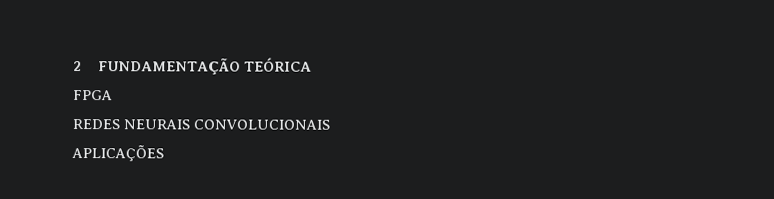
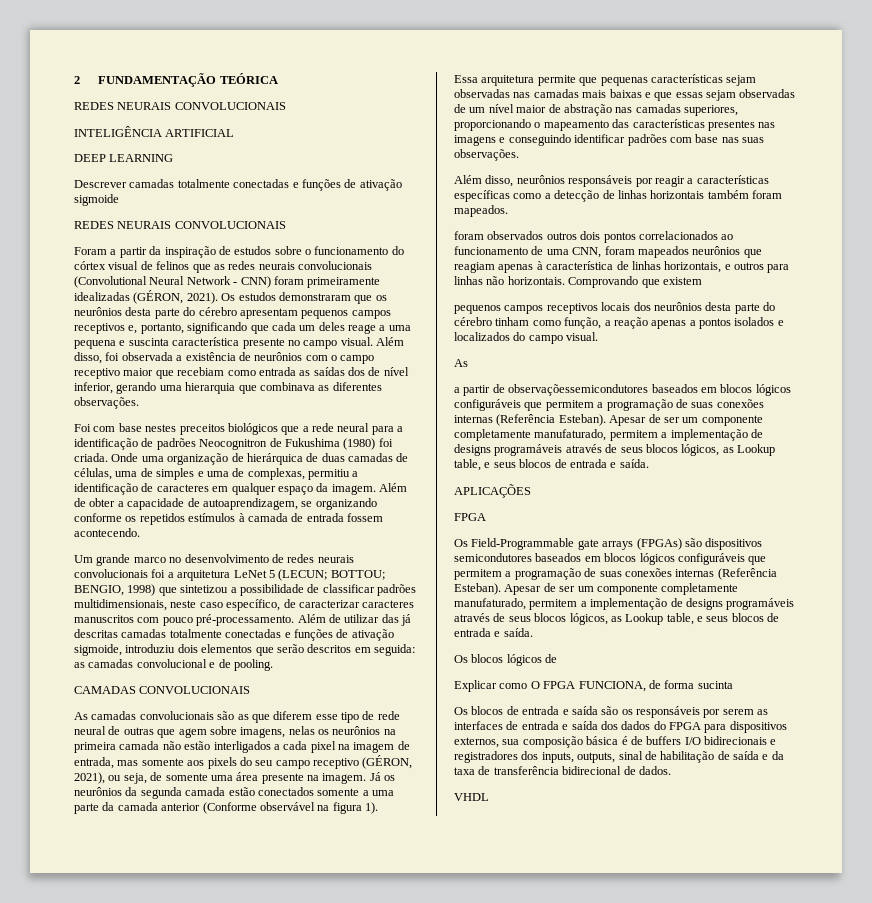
  2 FUNDAMENTAÇÃO TEÓRICA
+ REDES NEURAIS CONVOLUCIONAIS
+ INTELIGÊNCIA ARTIFICIAL
+ DEEP LEARNING
+ Descrever camadas totalmente conectadas e funções de ativação sigmoide
+ REDES NEURAIS CONVOLUCIONAIS
+ Foram a partir da inspiração de estudos sobre o funcionamento do córtex visual de felinos que as redes neurais convolucionais (Convolutional Neural Network - CNN) foram primeiramente idealizadas (GÉRON, 2021). Os estudos demonstraram que os neurônios desta parte do cérebro apresentam pequenos campos receptivos e, portanto, significando que cada um deles reage a uma pequena e suscinta característica presente no campo visual. Além disso, foi observada a existência de neurônios com o campo receptivo maior que recebiam como entrada as saídas dos de nível inferior, gerando uma hierarquia que combinava as diferentes observações.
+ Foi com base nestes preceitos biológicos que a rede neural para a identificação de padrões Neocognitron de Fukushima (1980) foi criada. Onde uma organização de hierárquica de duas camadas de células, uma de simples e uma de complexas, permitiu a identificação de caracteres em qualquer espaço da imagem. Além de obter a capacidade de autoaprendizagem, se organizando conforme os repetidos estímulos à camada de entrada fossem acontecendo.
+ Um grande marco no desenvolvimento de redes neurais convolucionais foi a arquitetura LeNet 5 (LECUN; BOTTOU; BENGIO, 1998) que sintetizou a possibilidade de classificar padrões multidimensionais, neste caso específico, de caracterizar caracteres manuscritos com pouco pré-processamento. Além de utilizar das já descritas camadas totalmente conectadas e funções de ativação sigmoide, introduziu dois elementos que serão descritos em seguida: as camadas convolucional e de pooling.
+ CAMADAS CONVOLUCIONAIS
+ As camadas convolucionais são as que diferem esse tipo de rede neural de outras que agem sobre imagens, nelas os neurônios na primeira camada não estão interligados a cada pixel na imagem de entrada, mas somente aos pixels do seu campo receptivo (GÉRON, 2021), ou seja, de somente uma área presente na imagem. Já os neurônios da segunda camada estão conectados somente a uma parte da camada anterior (Conforme observável na figura 1).
+ Essa arquitetura permite que pequenas características sejam observadas nas camadas mais baixas e que essas sejam observadas de um nível maior de abstração nas camadas superiores, proporcionando o mapeamento das características presentes nas imagens e conseguindo identificar padrões com base nas suas observações.
+ Além disso, neurônios responsáveis por reagir a características específicas como a detecção de linhas horizontais também foram mapeados.
+ foram observados outros dois pontos correlacionados ao funcionamento de uma CNN, foram mapeados neurônios que reagiam apenas à característica de linhas horizontais, e outros para linhas não horizontais. Comprovando que existem
+ pequenos campos receptivos locais dos neurônios desta parte do cérebro tinham como função, a reação apenas a pontos isolados e localizados do campo visual.
+ As
+ a partir de observaçõessemicondutores baseados em blocos lógicos configuráveis que permitem a programação de suas conexões internas (Referência Esteban). Apesar de ser um componente completamente manufaturado, permitem a implementação de designs programáveis através de seus blocos lógicos, as Lookup table, e seus blocos de entrada e saída.
+ APLICAÇÕES
  FPGA
- REDES NEURAIS CONVOLUCIONAIS
- APLICAÇÕES
+ Os Field-Programmable gate arrays (FPGAs) são dispositivos semicondutores baseados em blocos lógicos configuráveis que permitem a programação de suas conexões internas (Referência Esteban). Apesar de ser um componente completamente manufaturado, permitem a implementação de designs programáveis através de seus blocos lógicos, as Lookup table, e seus blocos de entrada e saída.
+ Os blocos lógicos de
+ Explicar como O FPGA FUNCIONA, de forma sucinta
+ Os blocos de entrada e saída são os responsáveis por serem as interfaces de entrada e saída dos dados do FPGA para dispositivos externos, sua composição básica é de buffers I/O bidirecionais e registradores dos inputs, outputs, sinal de habilitação de saída e da taxa de transferência bidirecional de dados.
+ VHDL

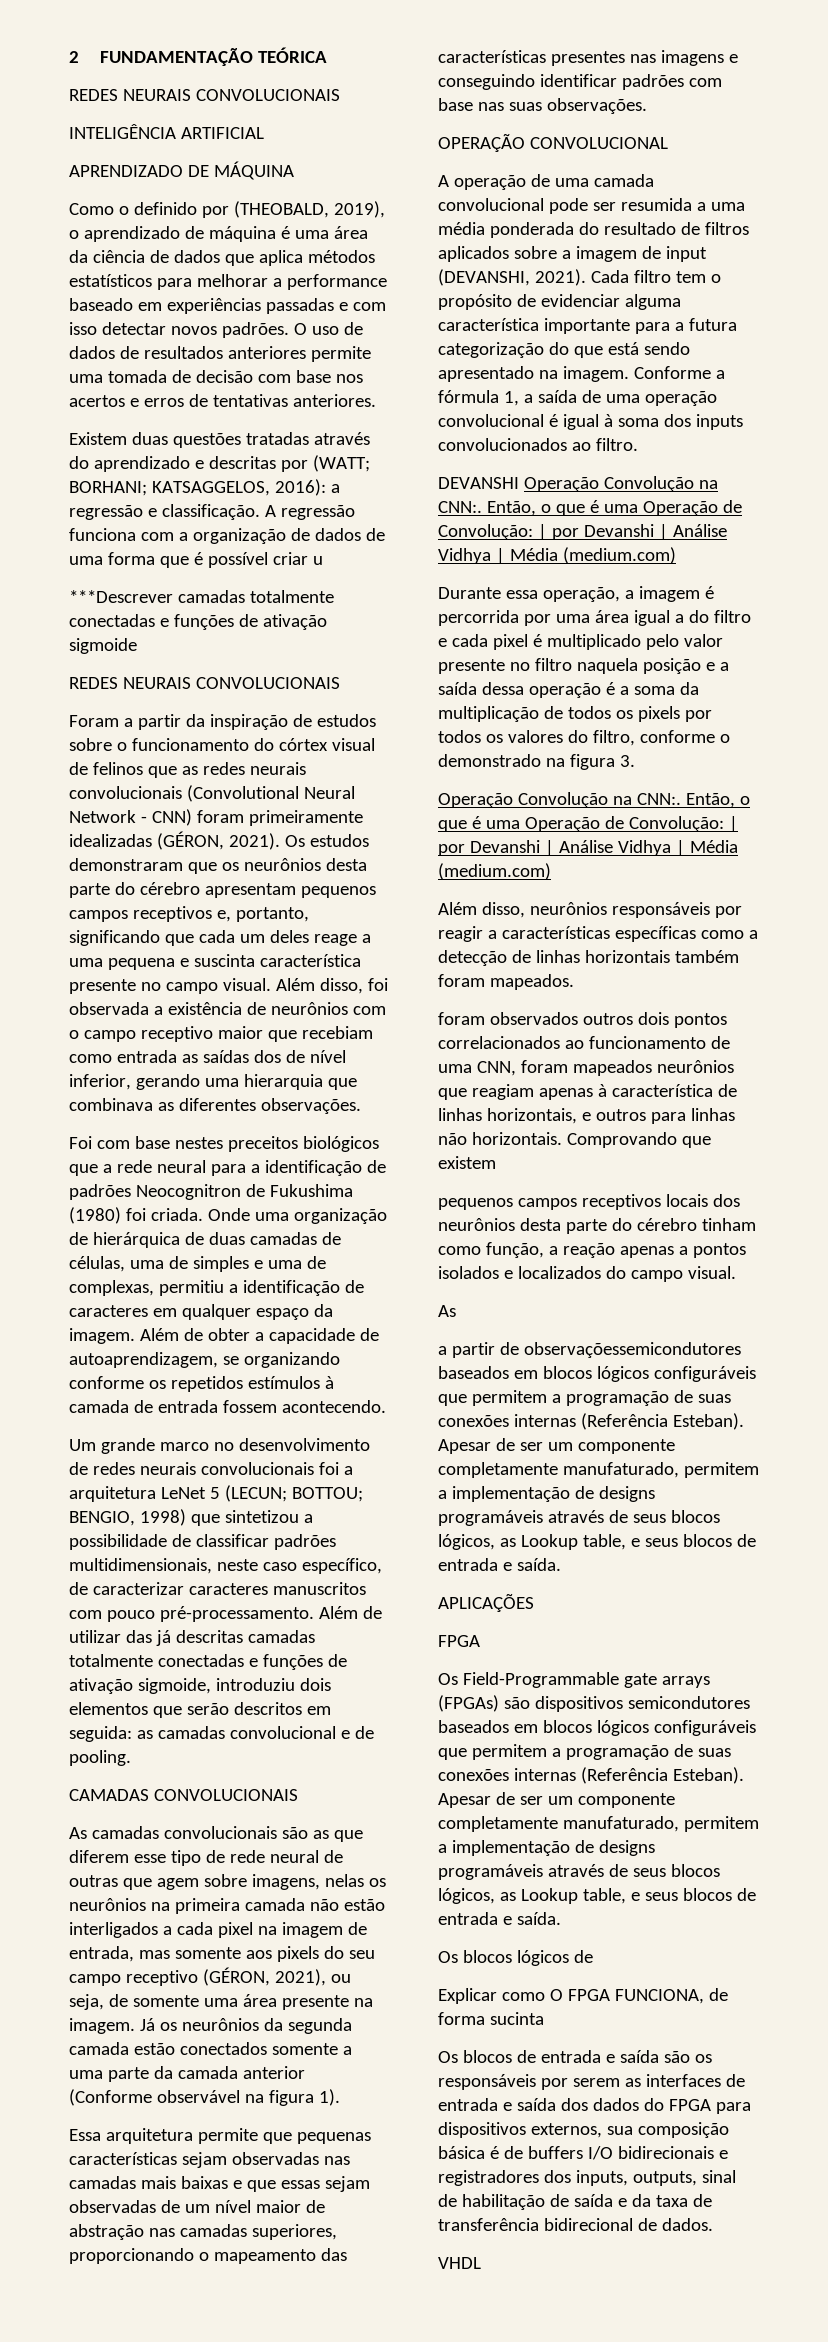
- DEEP LEARNING
- Descrever camadas totalmente conectadas e funções de ativação sigmoide
+ APRENDIZADO DE MÁQUINA
+ Como o definido por (THEOBALD, 2019), o aprendizado de máquina é uma área da ciência de dados que aplica métodos estatísticos para melhorar a performance baseado em experiências passadas e com isso detectar novos padrões. O uso de dados de resultados anteriores permite uma tomada de decisão com base nos acertos e erros de tentativas anteriores.
+ Existem duas questões tratadas através do aprendizado e descritas por (WATT; BORHANI; KATSAGGELOS, 2016): a regressão e classificação. A regressão funciona com a organização de dados de uma forma que é possível criar u
+ ***Descrever camadas totalmente conectadas e funções de ativação sigmoide
+ OPERAÇÃO CONVOLUCIONAL
+ A operação de uma camada convolucional pode ser resumida a uma média ponderada do resultado de filtros aplicados sobre a imagem de input (DEVANSHI, 2021). Cada filtro tem o propósito de evidenciar alguma característica importante para a futura categorização do que está sendo apresentado na imagem. Conforme a fórmula 1, a saída de uma operação convolucional é igual à soma dos inputs convolucionados ao filtro.
+ DEVANSHI Operação Convolução na CNN:. Então, o que é uma Operação de Convolução: | por Devanshi | Análise Vidhya | Média (medium.com)
+ Durante essa operação, a imagem é percorrida por uma área igual a do filtro e cada pixel é multiplicado pelo valor presente no filtro naquela posição e a saída dessa operação é a soma da multiplicação de todos os pixels por todos os valores do filtro, conforme o demonstrado na figura 3.
+ Operação Convolução na CNN:. Então, o que é uma Operação de Convolução: | por Devanshi | Análise Vidhya | Média (medium.com)

